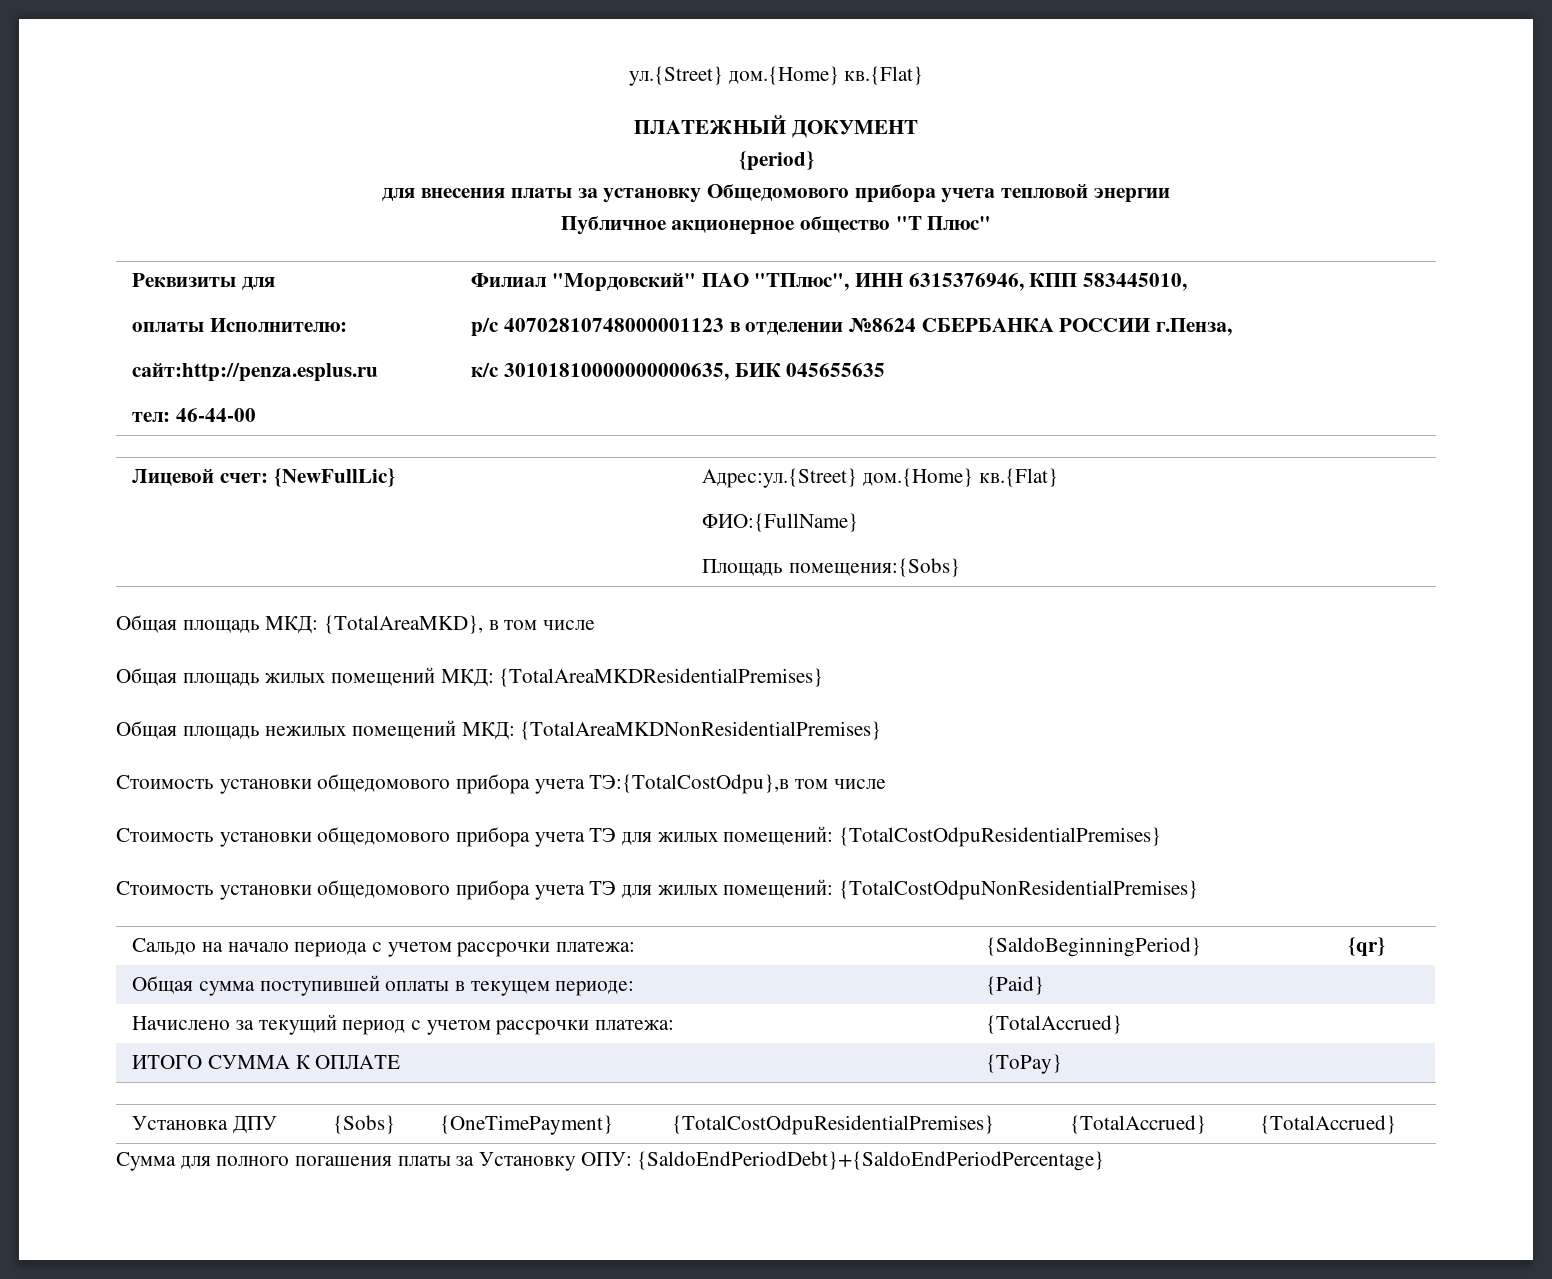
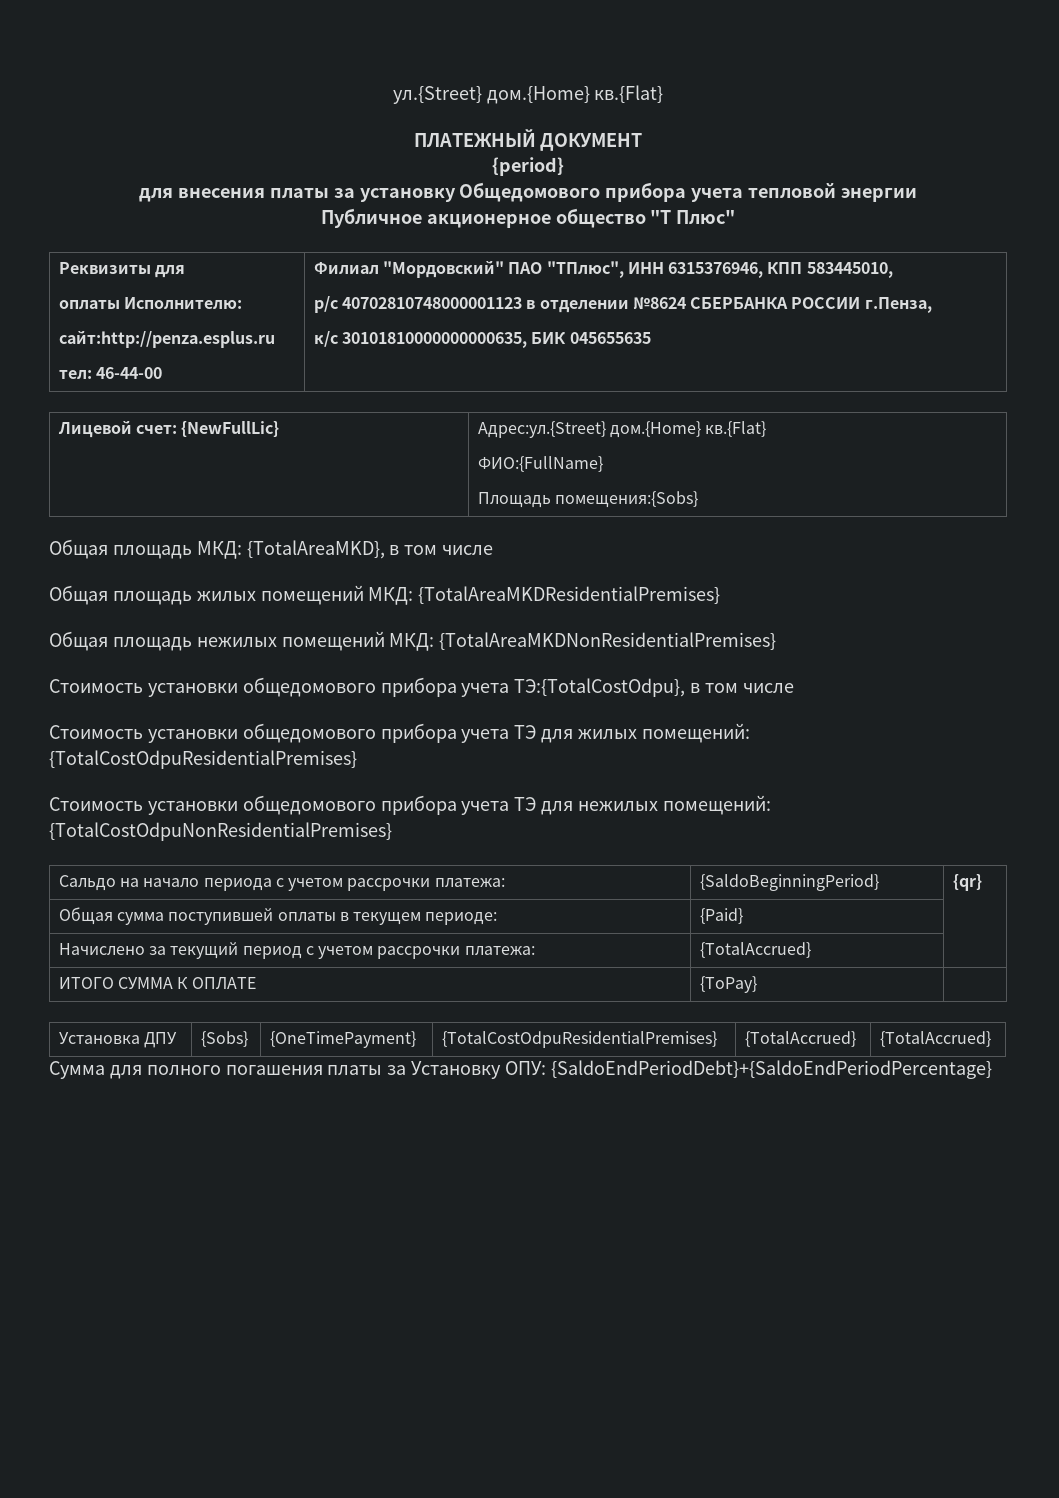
- Стоимость установки общедомового прибора учета ТЭ:{TotalCostOdpu},в том числе
+ Стоимость установки общедомового прибора учета ТЭ:{TotalCostOdpu}, в том числе
- Стоимость установки общедомового прибора учета ТЭ для жилых помещений: {TotalCostOdpuNonResidentialPremises}
+ Стоимость установки общедомового прибора учета ТЭ для нежилых помещений: {TotalCostOdpuNonResidentialPremises}

